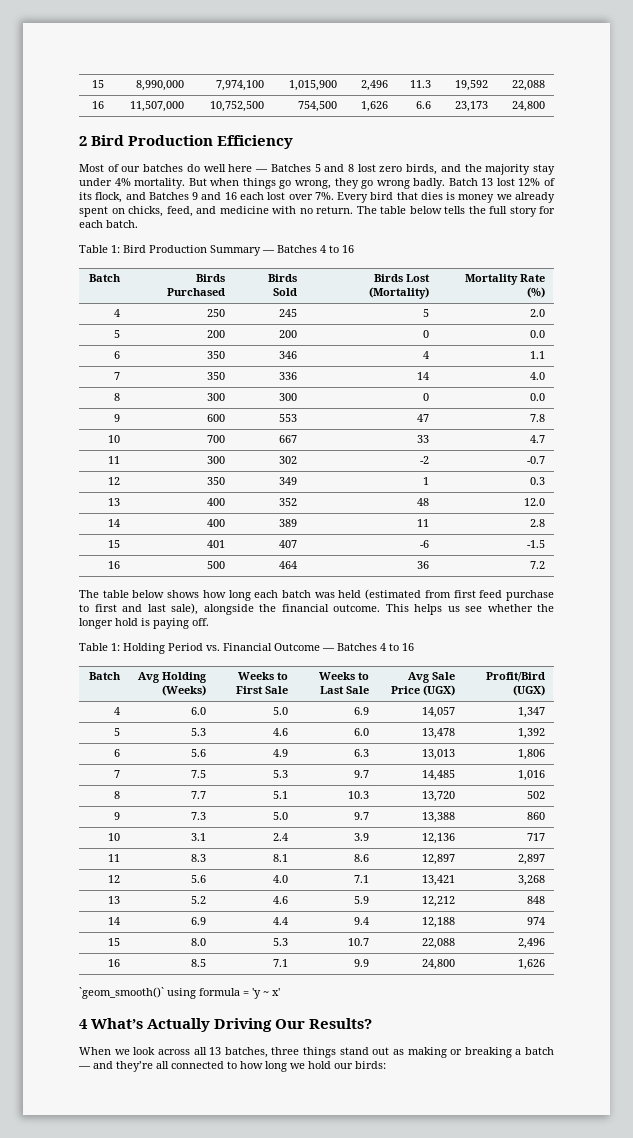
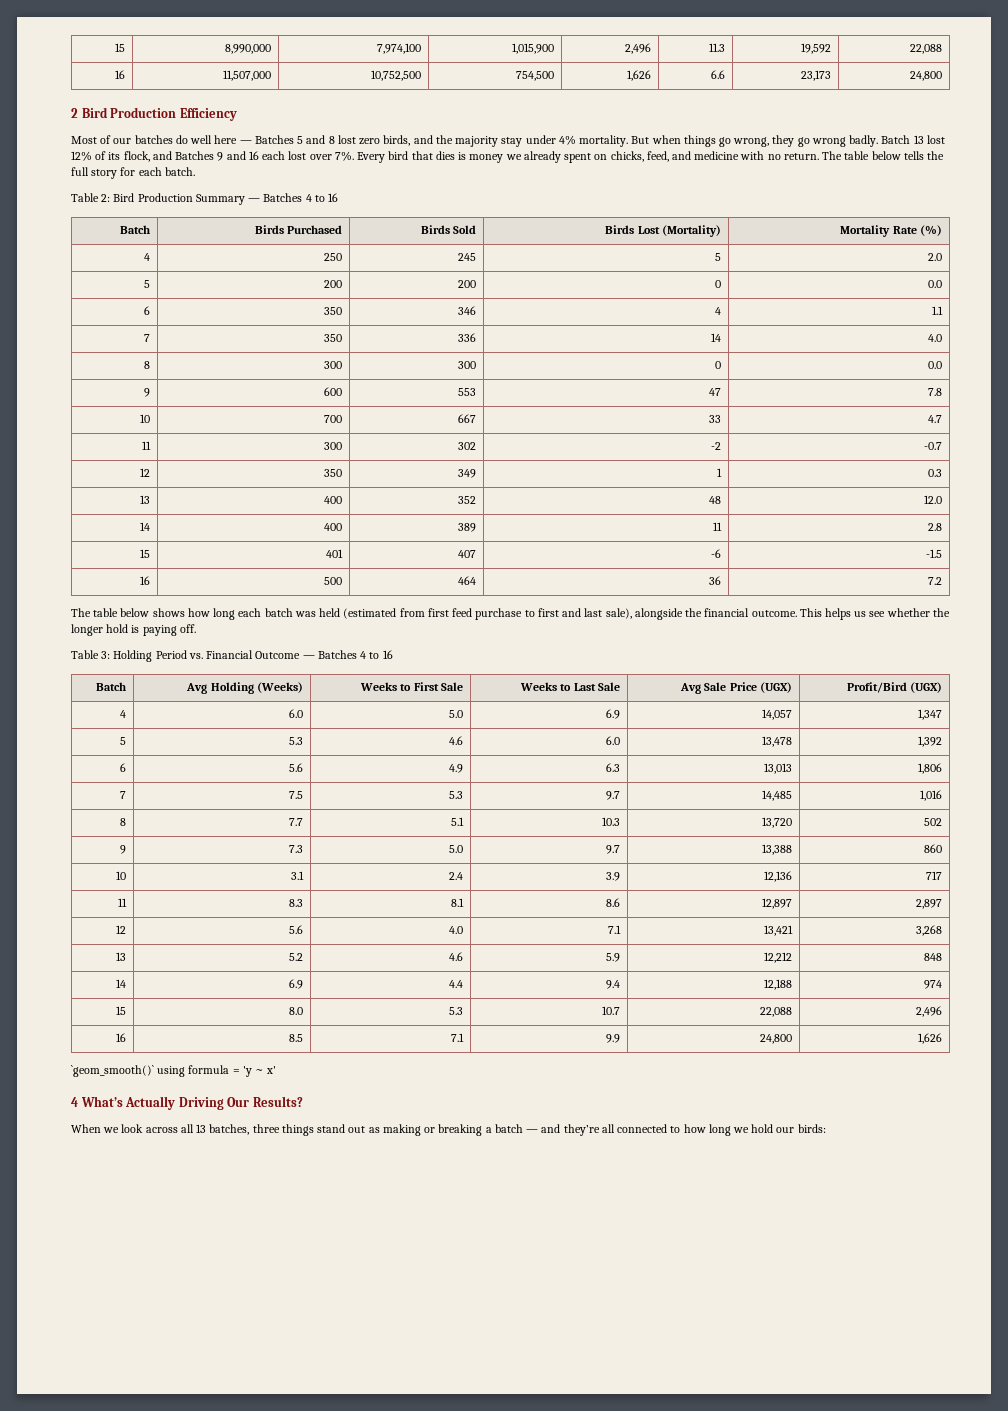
- Table 1: Bird Production Summary — Batches 4 to 16
+ Table 2: Bird Production Summary — Batches 4 to 16
- Table 1: Holding Period vs. Financial Outcome — Batches 4 to 16
+ Table 3: Holding Period vs. Financial Outcome — Batches 4 to 16

